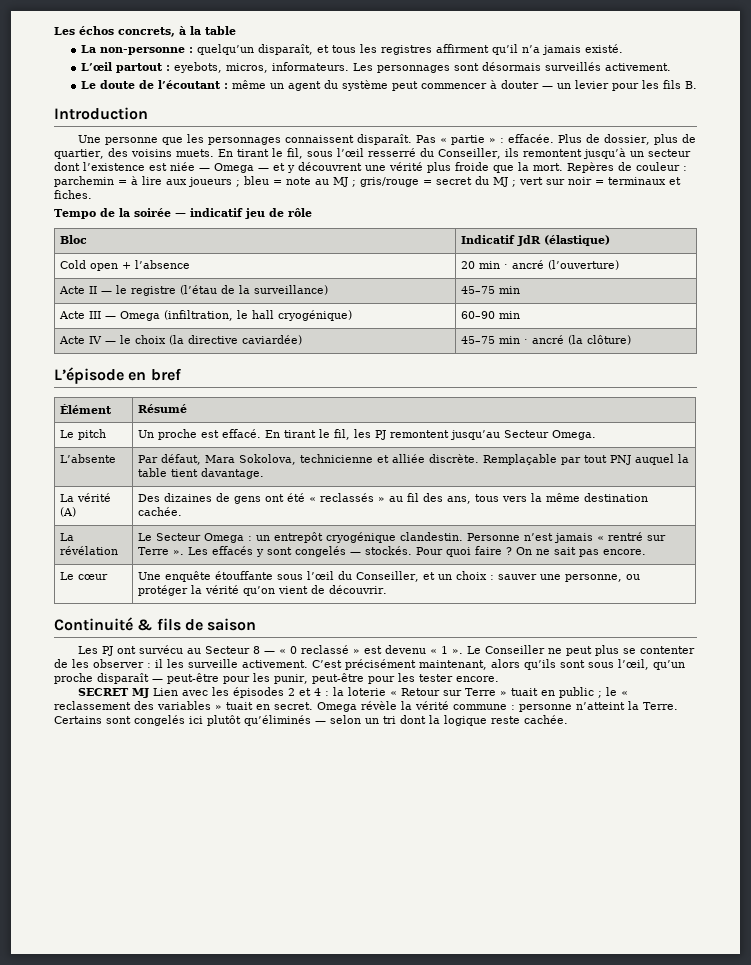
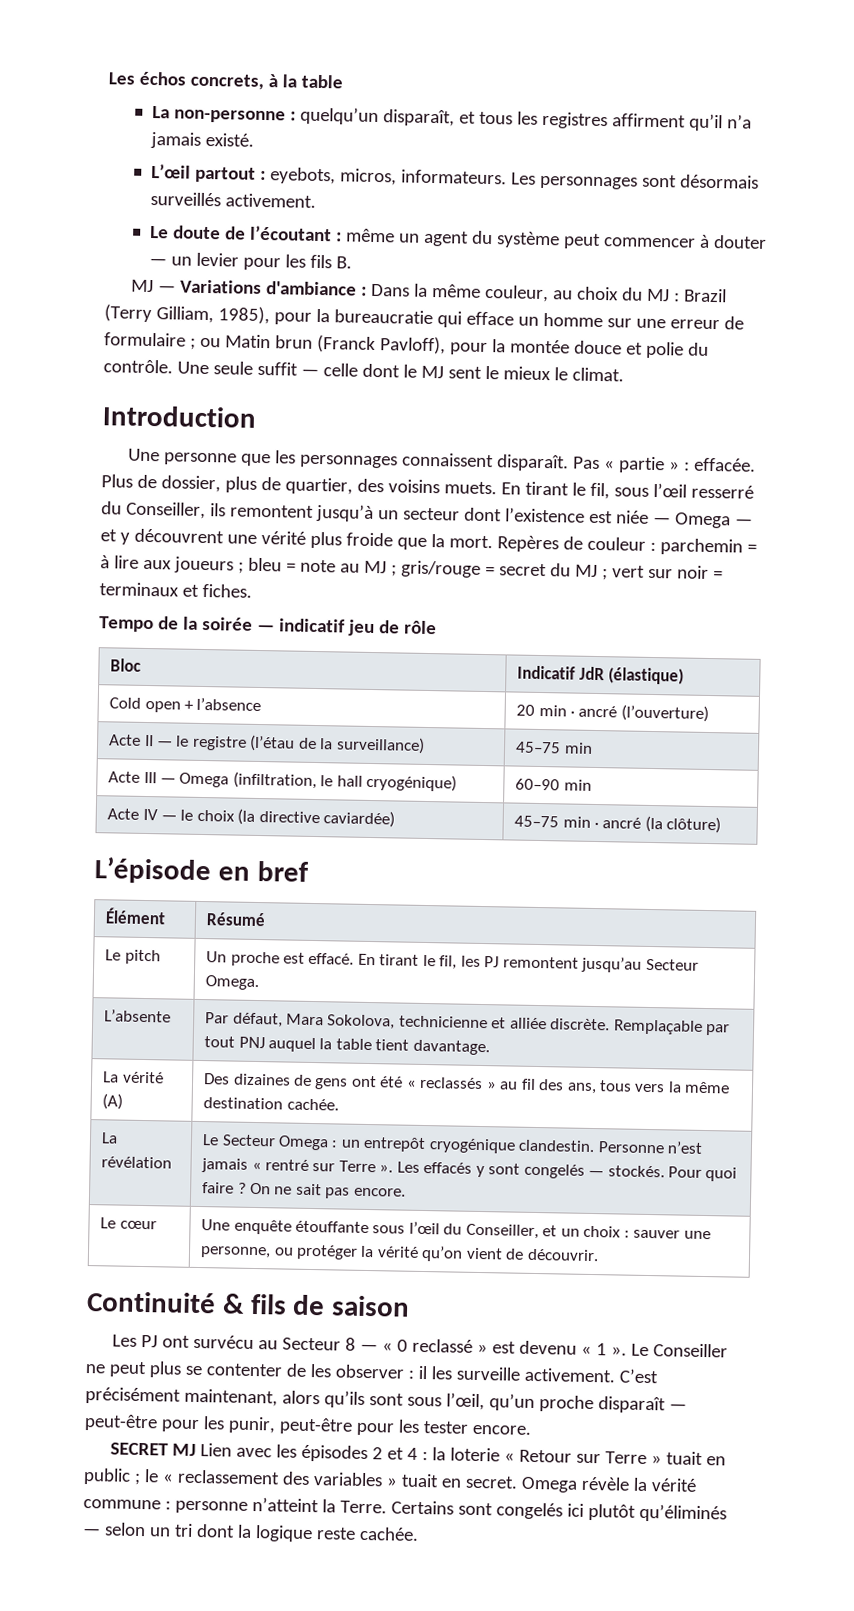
+ MJ — Variations d'ambiance : Dans la même couleur, au choix du MJ : Brazil (Terry Gilliam, 1985), pour la bureaucratie qui efface un homme sur une erreur de formulaire ; ou Matin brun (Franck Pavloff), pour la montée douce et polie du contrôle. Une seule suffit — celle dont le MJ sent le mieux le climat.

